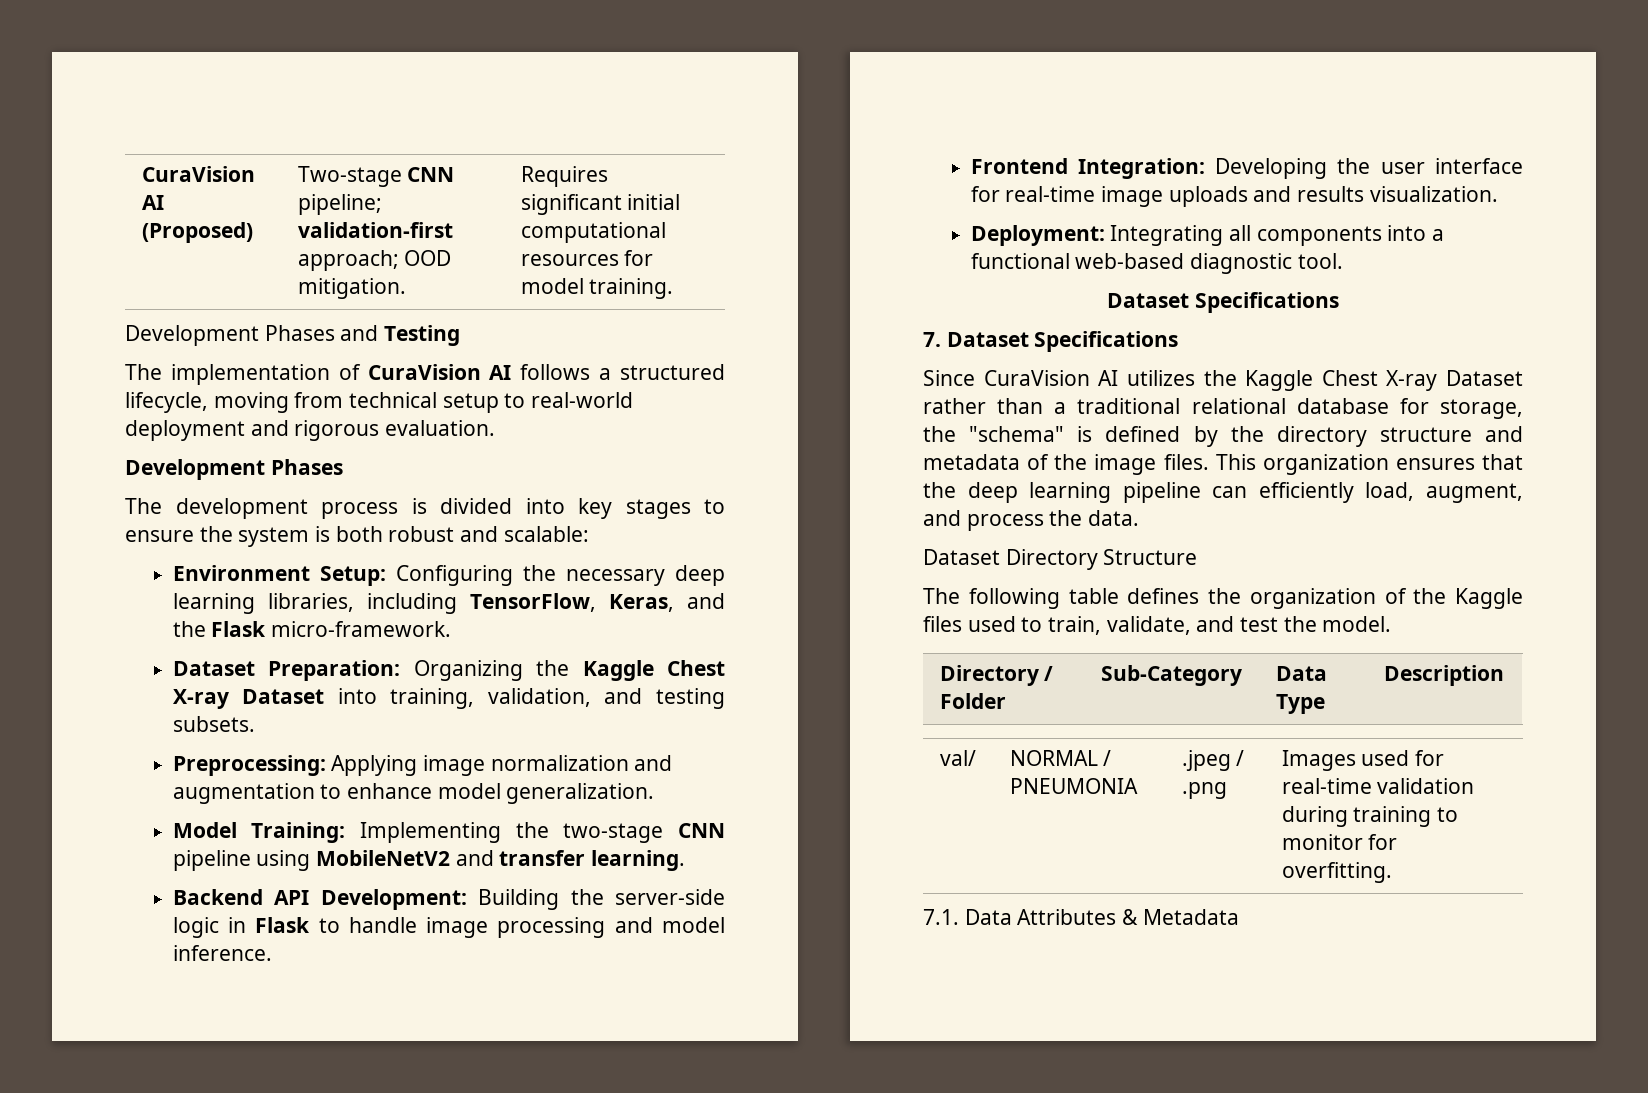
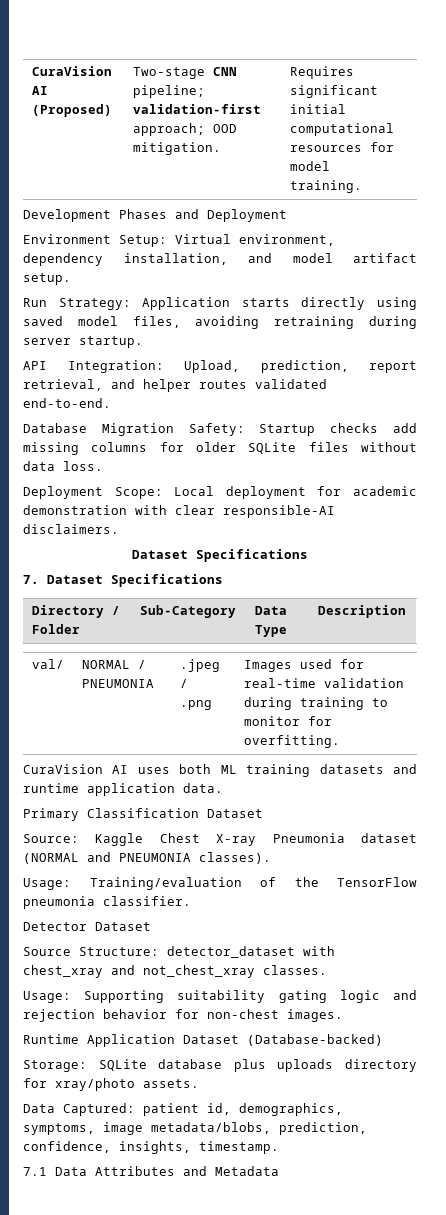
- Development Phases and Testing
- The implementation of CuraVision AI follows a structured lifecycle, moving from technical setup to real-world deployment and rigorous evaluation.
- Development Phases
- The development process is divided into key stages to ensure the system is both robust and scalable:
- Environment Setup: Configuring the necessary deep learning libraries, including TensorFlow, Keras, and the Flask micro-framework.
- Dataset Preparation: Organizing the Kaggle Chest X-ray Dataset into training, validation, and testing subsets.
- Preprocessing: Applying image normalization and augmentation to enhance model generalization.
- Model Training: Implementing the two-stage CNN pipeline using MobileNetV2 and transfer learning.
- Backend API Development: Building the server-side logic in Flask to handle image processing and model inference.
- Frontend Integration: Developing the user interface for real-time image uploads and results visualization.
- Deployment: Integrating all components into a functional web-based diagnostic tool.
+ Development Phases and Deployment
+ Environment Setup: Virtual environment, dependency installation, and model artifact setup.
+ Run Strategy: Application starts directly using saved model files, avoiding retraining during server startup.
+ API Integration: Upload, prediction, report retrieval, and helper routes validated end-to-end.
+ Database Migration Safety: Startup checks add missing columns for older SQLite files without data loss.
+ Deployment Scope: Local deployment for academic demonstration with clear responsible-AI disclaimers.
- Since CuraVision AI utilizes the Kaggle Chest X-ray Dataset rather than a traditional relational database for storage, the "schema" is defined by the directory structure and metadata of the image files. This organization ensures that the deep learning pipeline can efficiently load, augment, and process the data.
- Dataset Directory Structure
- The following table defines the organization of the Kaggle files used to train, validate, and test the model.
- 7.1. Data Attributes & Metadata
+ CuraVision AI uses both ML training datasets and runtime application data.
+ Primary Classification Dataset
+ Source: Kaggle Chest X-ray Pneumonia dataset (NORMAL and PNEUMONIA classes).
+ Usage: Training/evaluation of the TensorFlow pneumonia classifier.
+ Detector Dataset
+ Source Structure: detector_dataset with chest_xray and not_chest_xray classes.
+ Usage: Supporting suitability gating logic and rejection behavior for non-chest images.
+ Runtime Application Dataset (Database-backed)
+ Storage: SQLite database plus uploads directory for xray/photo assets.
+ Data Captured: patient id, demographics, symptoms, image metadata/blobs, prediction, confidence, insights, timestamp.
+ 7.1 Data Attributes and Metadata

